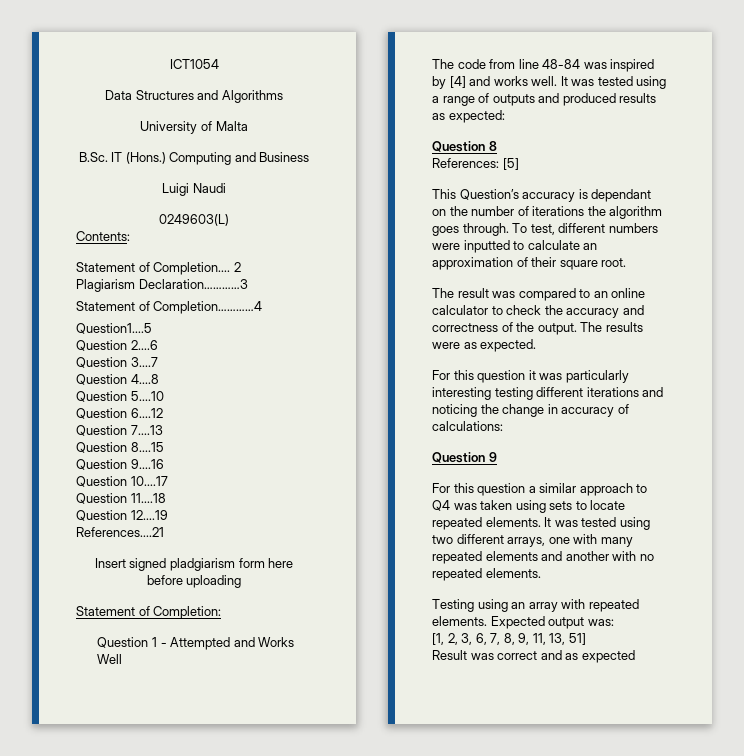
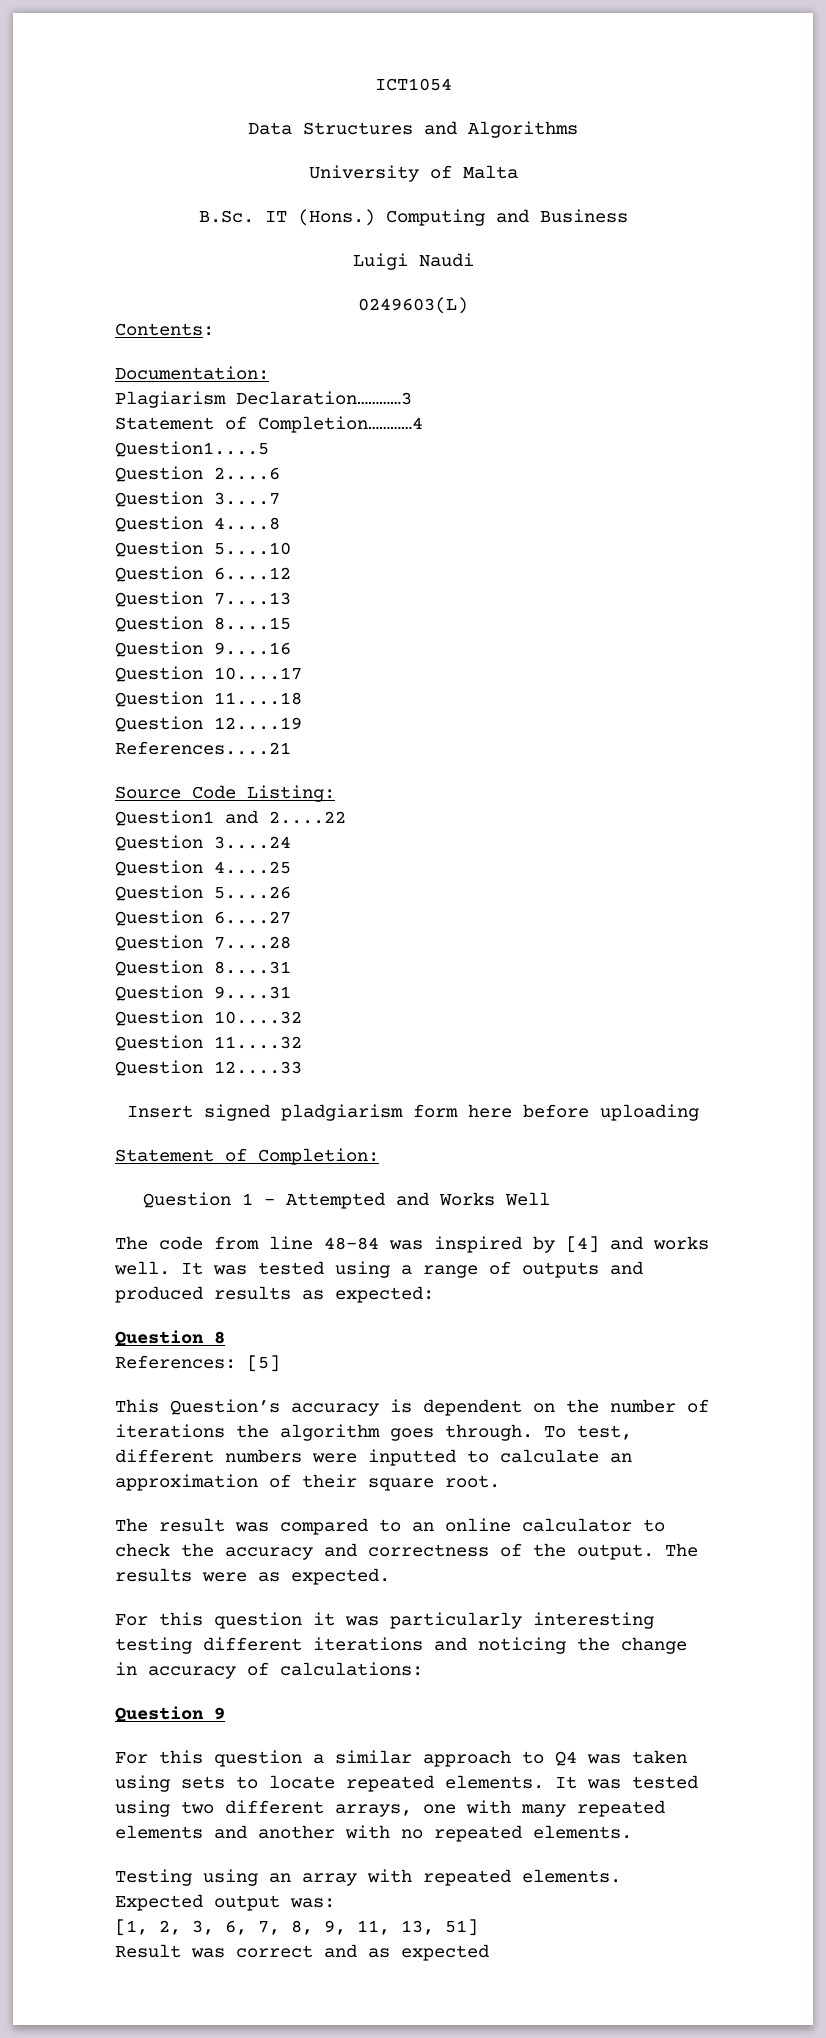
- Statement of Completion.... 2
+ Documentation:
+ Source Code Listing:
+ Question1 and 2....22
+ Question 3....24
+ Question 4....25
+ Question 5....26
+ Question 6....27
+ Question 7....28
+ Question 8....31
+ Question 9....31
+ Question 10....32
+ Question 11....32
+ Question 12....33
- This Question’s accuracy is dependant on the number of iterations the algorithm goes through.
+ This Question’s accuracy is dependent on the number of iterations the algorithm goes through.

